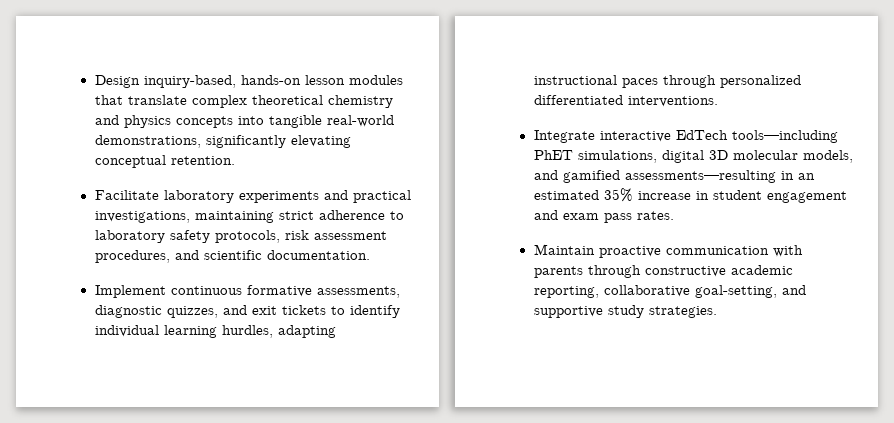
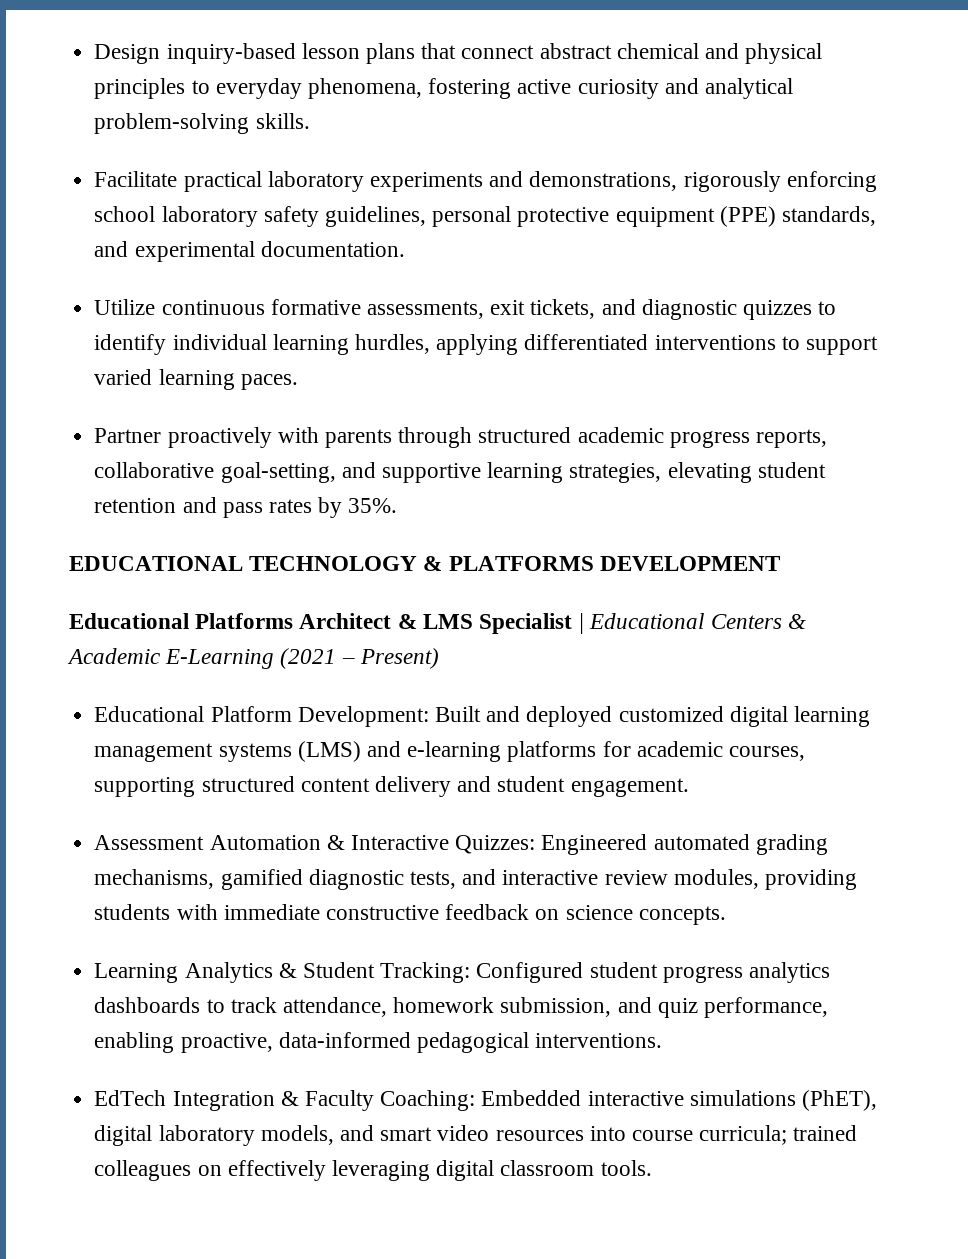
- Design inquiry-based, hands-on lesson modules that translate complex theoretical chemistry and physics concepts into tangible real-world demonstrations, significantly elevating conceptual retention.
+ Design inquiry-based lesson plans that connect abstract chemical and physical principles to everyday phenomena, fostering active curiosity and analytical problem-solving skills.
- Facilitate laboratory experiments and practical investigations, maintaining strict adherence to laboratory safety protocols, risk assessment procedures, and scientific documentation.
+ Facilitate practical laboratory experiments and demonstrations, rigorously enforcing school laboratory safety guidelines, personal protective equipment (PPE) standards, and experimental documentation.
- Implement continuous formative assessments, diagnostic quizzes, and exit tickets to identify individual learning hurdles, adapting instructional paces through personalized differentiated interventions.
- Integrate interactive EdTech tools—including PhET simulations, digital 3D molecular models, and gamified assessments—resulting in an estimated 35% increase in student engagement and exam pass rates.
- Maintain proactive communication with parents through constructive academic reporting, collaborative goal-setting, and supportive study strategies.
+ Utilize continuous formative assessments, exit tickets, and diagnostic quizzes to identify individual learning hurdles, applying differentiated interventions to support varied learning paces.
+ Partner proactively with parents through structured academic progress reports, collaborative goal-setting, and supportive learning strategies, elevating student retention and pass rates by 35%.
+ EDUCATIONAL TECHNOLOGY & PLATFORMS DEVELOPMENT
+ Educational Platforms Architect & LMS Specialist | Educational Centers & Academic E-Learning (2021 – Present)
+ Educational Platform Development: Built and deployed customized digital learning management systems (LMS) and e-learning platforms for academic courses, supporting structured content delivery and student engagement.
+ Assessment Automation & Interactive Quizzes: Engineered automated grading mechanisms, gamified diagnostic tests, and interactive review modules, providing students with immediate constructive feedback on science concepts.
+ Learning Analytics & Student Tracking: Configured student progress analytics dashboards to track attendance, homework submission, and quiz performance, enabling proactive, data-informed pedagogical interventions.
+ EdTech Integration & Faculty Coaching: Embedded interactive simulations (PhET), digital laboratory models, and smart video resources into course curricula; trained colleagues on effectively leveraging digital classroom tools.

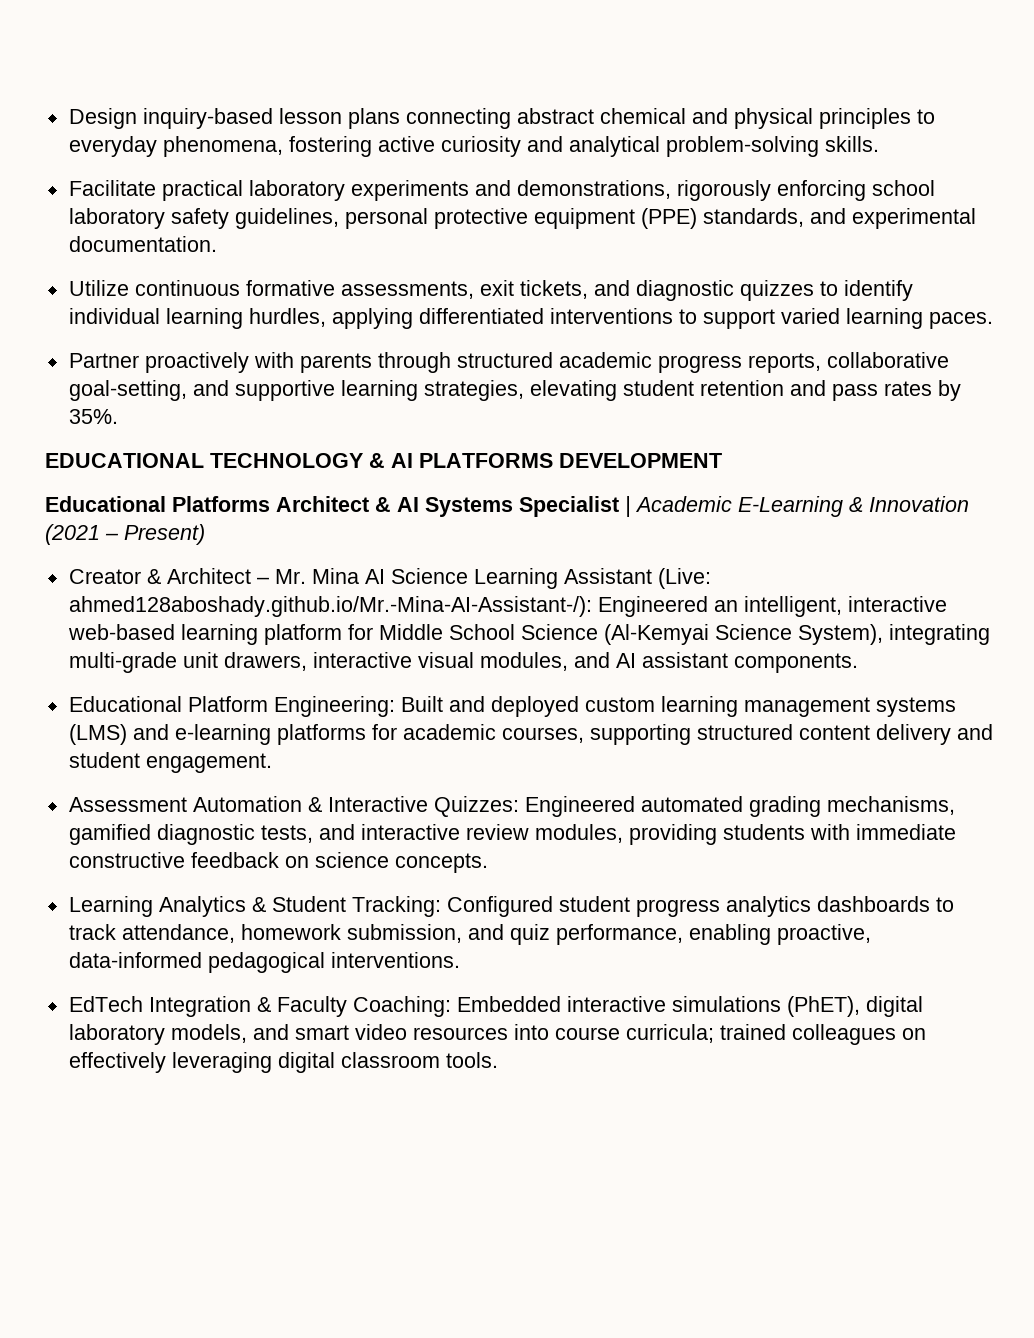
- Design inquiry-based lesson plans that connect abstract chemical and physical principles to everyday phenomena, fostering active curiosity and analytical problem-solving skills.
+ Design inquiry-based lesson plans connecting abstract chemical and physical principles to everyday phenomena, fostering active curiosity and analytical problem-solving skills.
- EDUCATIONAL TECHNOLOGY & PLATFORMS DEVELOPMENT
+ EDUCATIONAL TECHNOLOGY & AI PLATFORMS DEVELOPMENT
- Educational Platforms Architect & LMS Specialist | Educational Centers & Academic E-Learning (2021 – Present)
+ Educational Platforms Architect & AI Systems Specialist | Academic E-Learning & Innovation (2021 – Present)
+ Creator & Architect – Mr. Mina AI Science Learning Assistant (Live: ahmed128aboshady.github.io/Mr.-Mina-AI-Assistant-/): Engineered an intelligent, interactive web-based learning platform for Middle School Science (Al-Kemyai Science System), integrating multi-grade unit drawers, interactive visual modules, and AI assistant components.
- Educational Platform Development: Built and deployed customized digital learning management systems (LMS) and e-learning platforms for academic courses, supporting structured content delivery and student engagement.
+ Educational Platform Engineering: Built and deployed custom learning management systems (LMS) and e-learning platforms for academic courses, supporting structured content delivery and student engagement.

